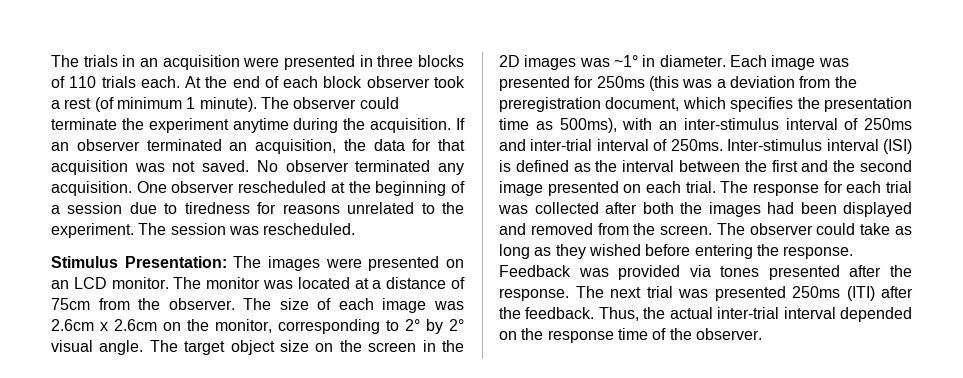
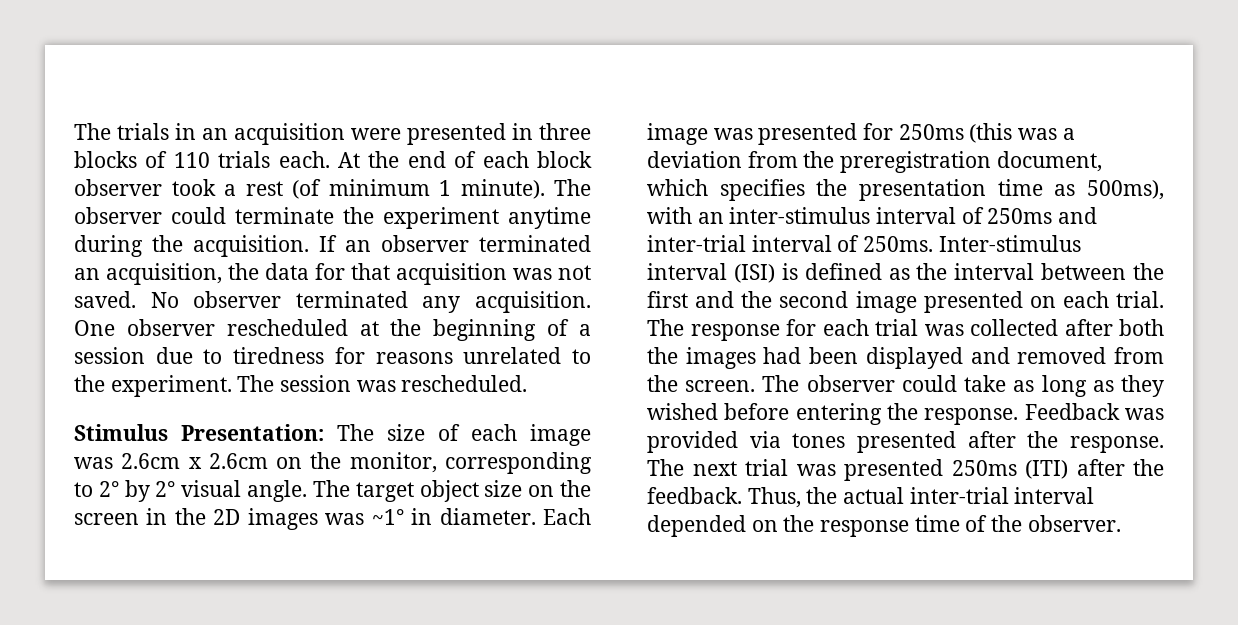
- Stimulus Presentation: The images were presented on an LCD monitor. The monitor was located at a distance of 75cm from the observer. The size of each image was 2.6cm x 2.6cm on the monitor, corresponding to 2° by 2° visual angle.
+ Stimulus Presentation: The size of each image was 2.6cm x 2.6cm on the monitor, corresponding to 2° by 2° visual angle.

